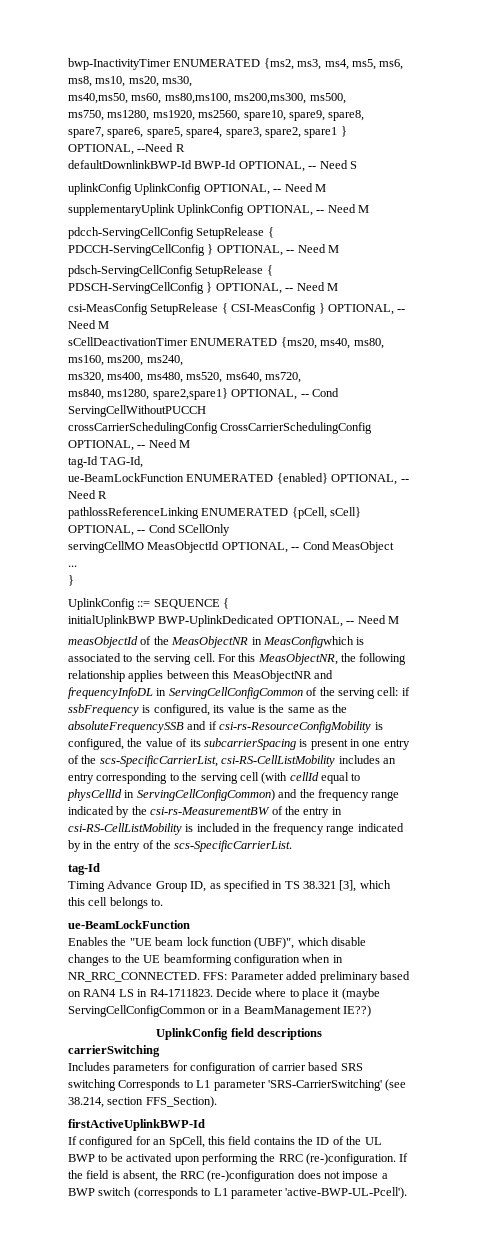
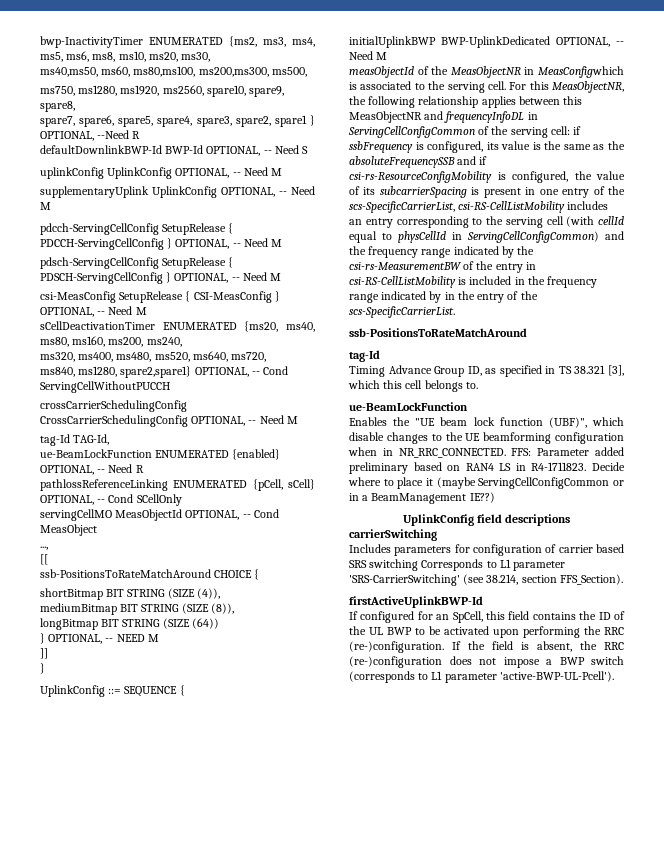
- ...
+ ...,
+ [[
+ ssb-PositionsToRateMatchAround CHOICE {
+ shortBitmap BIT STRING (SIZE (4)),
+ mediumBitmap BIT STRING (SIZE (8)),
+ longBitmap BIT STRING (SIZE (64))
+ } OPTIONAL, -- NEED M
+ ]]
  if ssbFrequency is configured, its value is the same as the absoluteFrequencySSB and if csi-rs-ResourceConfigMobility is configured, the value of its subcarrierSpacing is present in one entry of the scs-SpecificCarrierList, csi-RS-CellListMobility includes an entry corresponding to the serving cell (with cellId equal to physCellId in ServingCellConfigCommon) and the frequency range indicated by the csi-rs-MeasurementBW of the entry in csi-RS-CellListMobility is included in the frequency range indicated by in the entry of the scs-SpecificCarrierList.
+ ssb-PositionsToRateMatchAround

